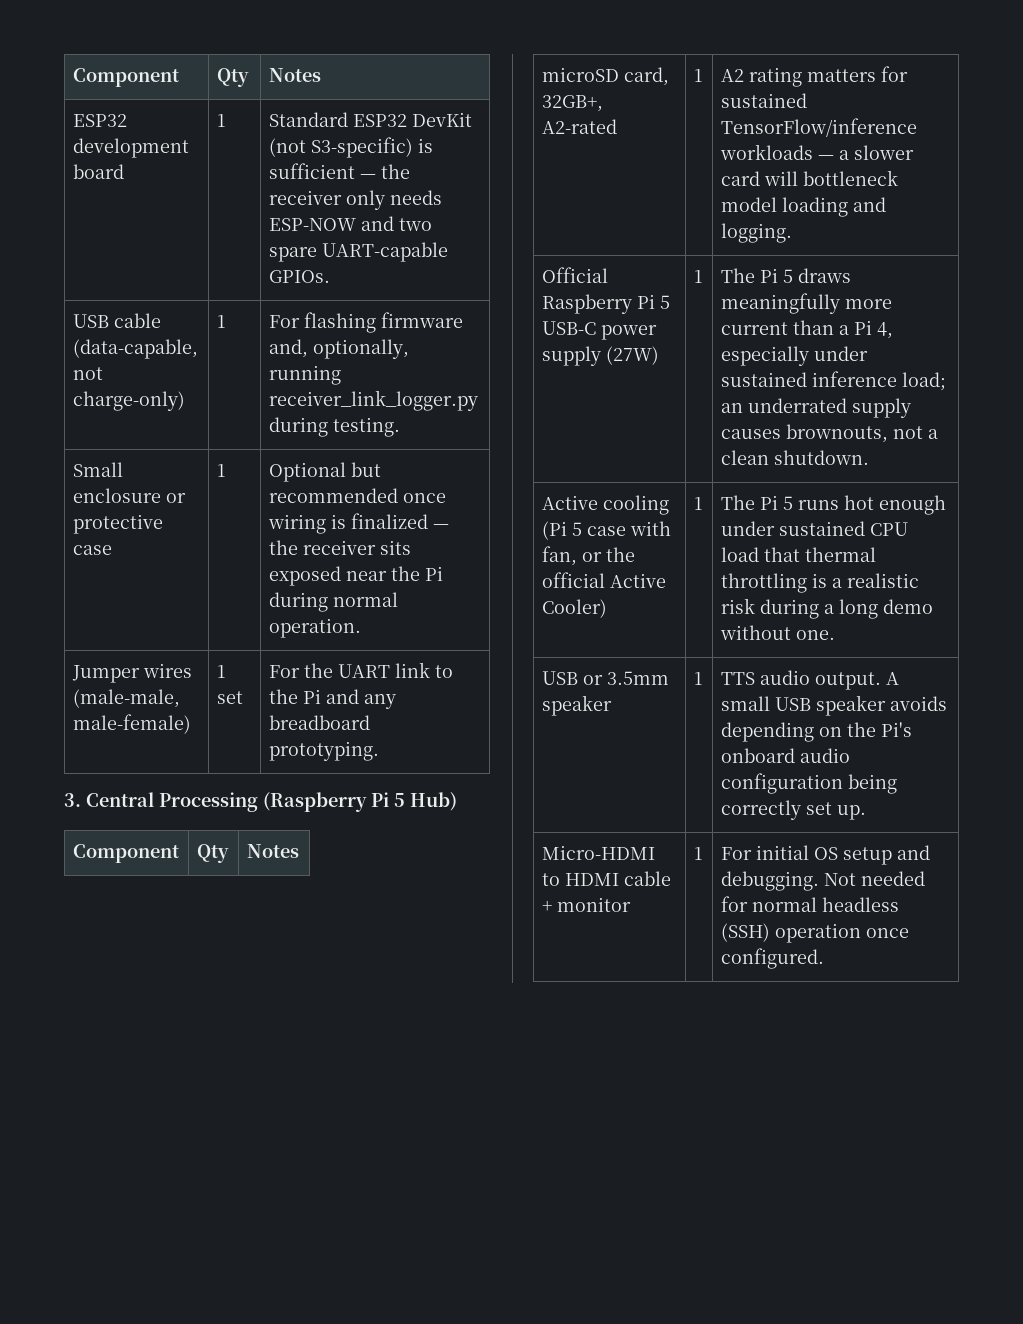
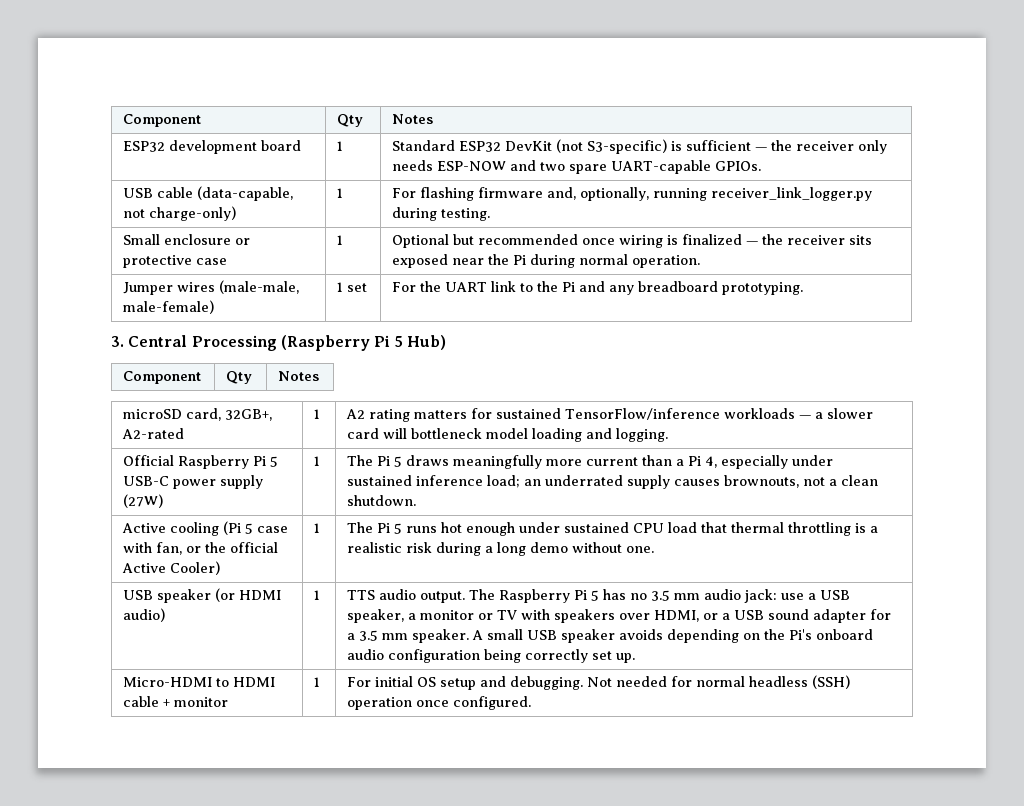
- USB or 3.5mm speaker
+ USB speaker (or HDMI audio)
+ The Raspberry Pi 5 has no 3.5 mm audio jack: use a USB speaker, a monitor or TV with speakers over HDMI, or a USB sound adapter for a 3.5 mm speaker.

